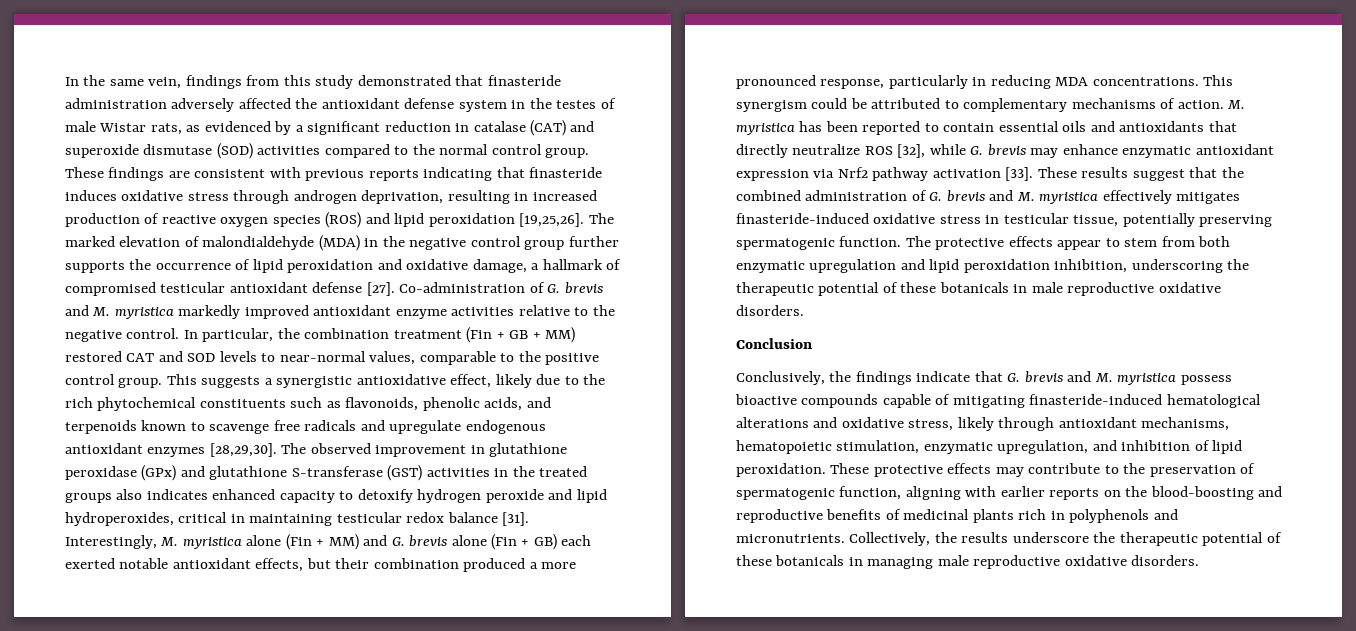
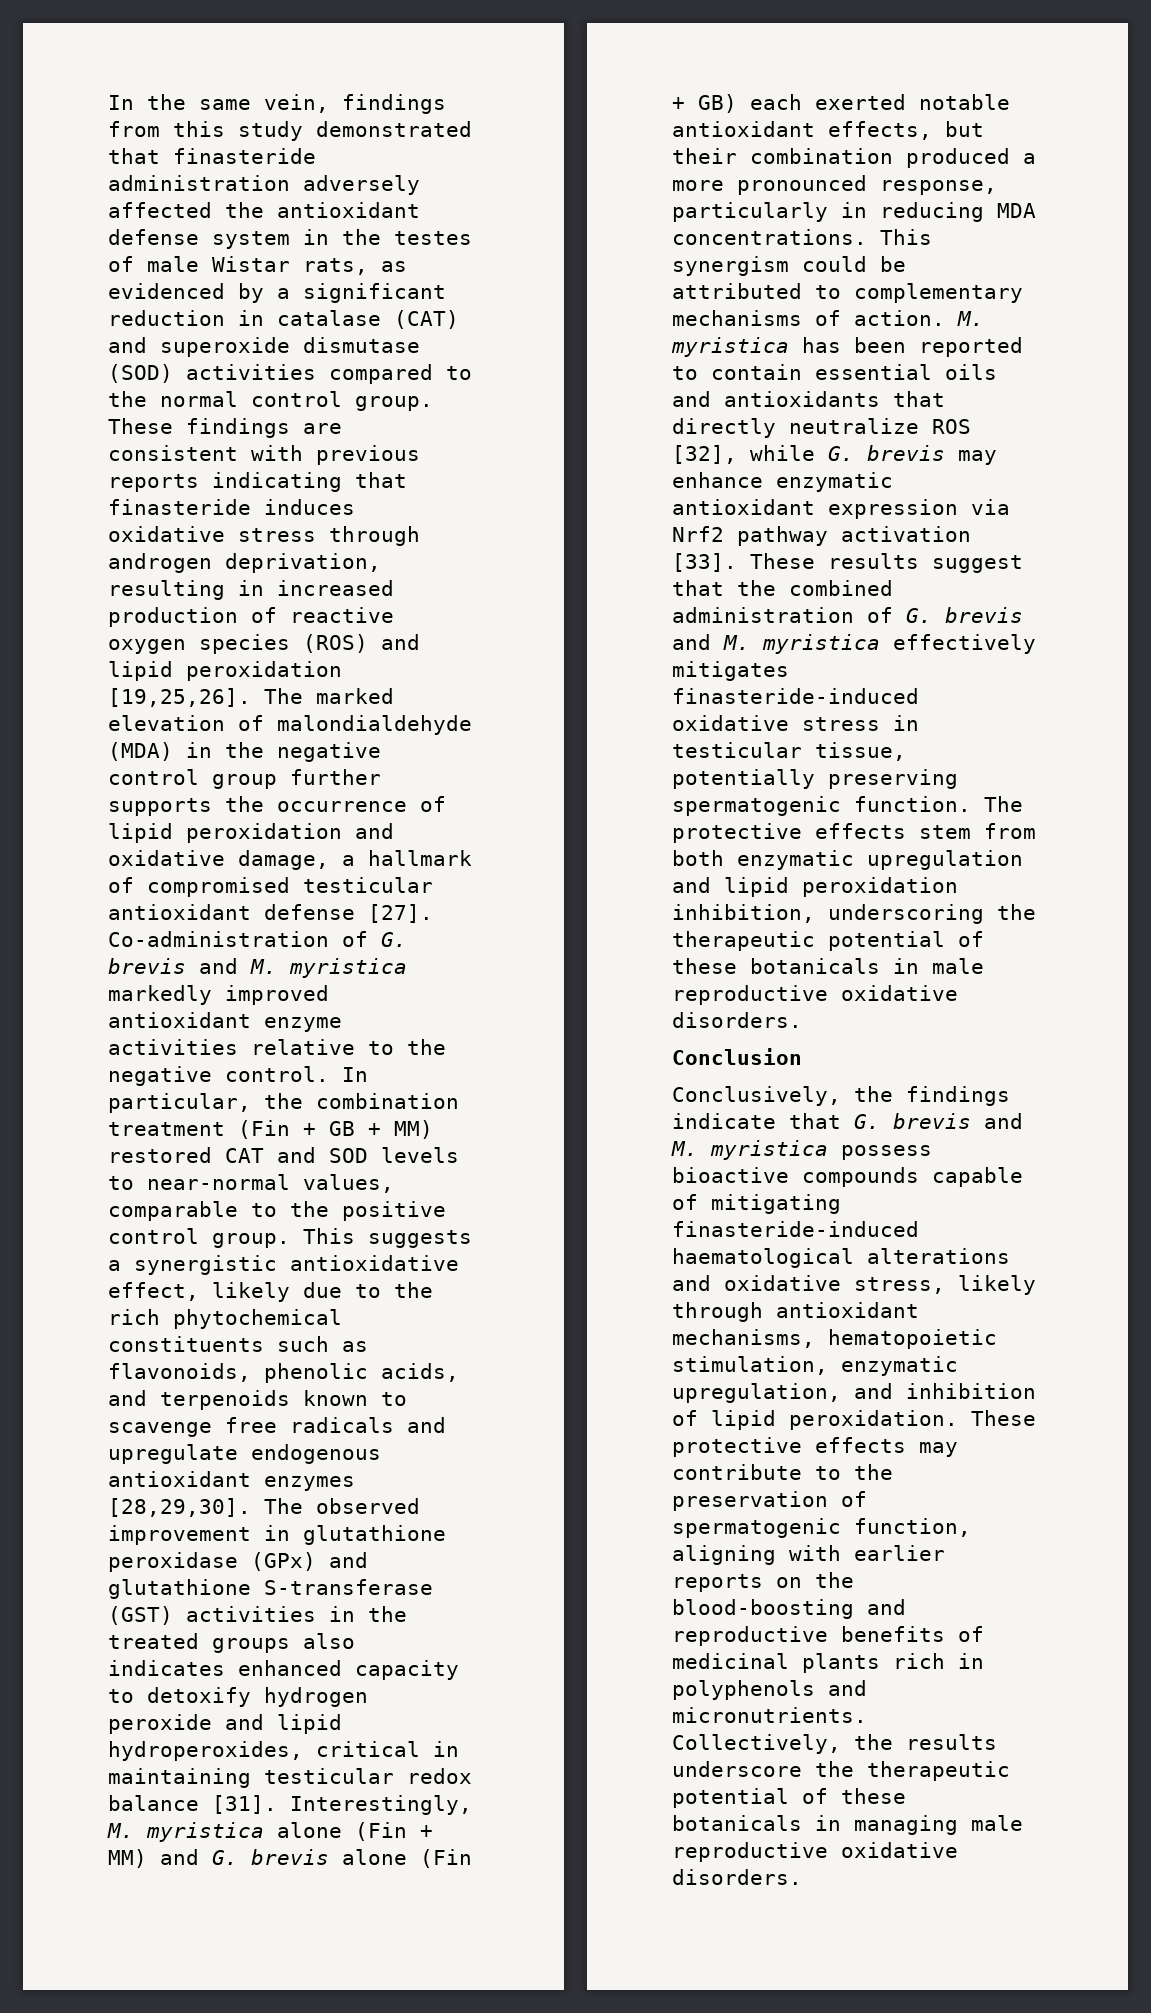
- The protective effects appear to stem from both enzymatic upregulation and lipid peroxidation inhibition, underscoring the therapeutic potential of these botanicals in male reproductive oxidative disorders.
+ The protective effects stem from both enzymatic upregulation and lipid peroxidation inhibition, underscoring the therapeutic potential of these botanicals in male reproductive oxidative disorders.
- Conclusively, the findings indicate that G. brevis and M. myristica possess bioactive compounds capable of mitigating finasteride-induced hematological alterations and oxidative stress, likely through antioxidant mechanisms, hematopoietic stimulation, enzymatic upregulation, and inhibition of lipid peroxidation.
+ Conclusively, the findings indicate that G. brevis and M. myristica possess bioactive compounds capable of mitigating finasteride-induced haematological alterations and oxidative stress, likely through antioxidant mechanisms, hematopoietic stimulation, enzymatic upregulation, and inhibition of lipid peroxidation.

